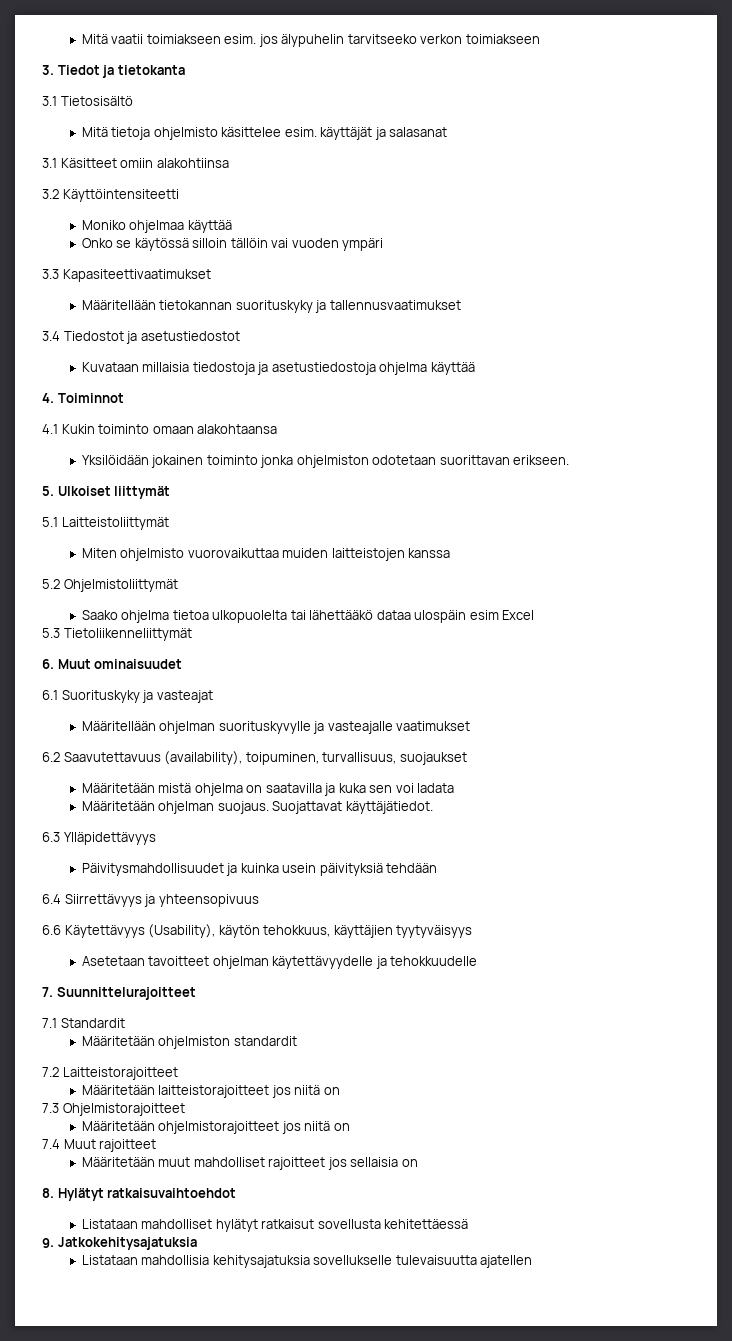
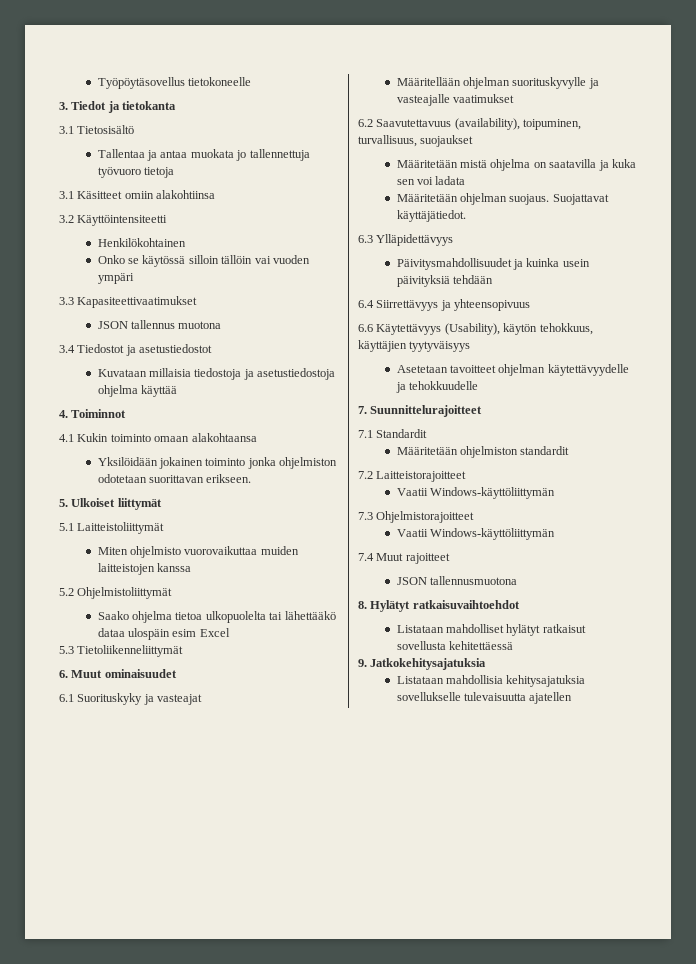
- Mitä vaatii toimiakseen esim. jos älypuhelin tarvitseeko verkon toimiakseen
+ Työpöytäsovellus tietokoneelle
- Mitä tietoja ohjelmisto käsittelee esim. käyttäjät ja salasanat
+ Tallentaa ja antaa muokata jo tallennettuja työvuoro tietoja
- Moniko ohjelmaa käyttää
+ Henkilökohtainen
- Määritellään tietokannan suorituskyky ja tallennusvaatimukset
+ JSON tallennus muotona
  7.2 Laitteistorajoitteet
- Määritetään laitteistorajoitteet jos niitä on
+ Vaatii Windows-käyttöliittymän
  7.3 Ohjelmistorajoitteet
- Määritetään ohjelmistorajoitteet jos niitä on
+ Vaatii Windows-käyttöliittymän
  7.4 Muut rajoitteet
- Määritetään muut mahdolliset rajoitteet jos sellaisia on
+ JSON tallennusmuotona

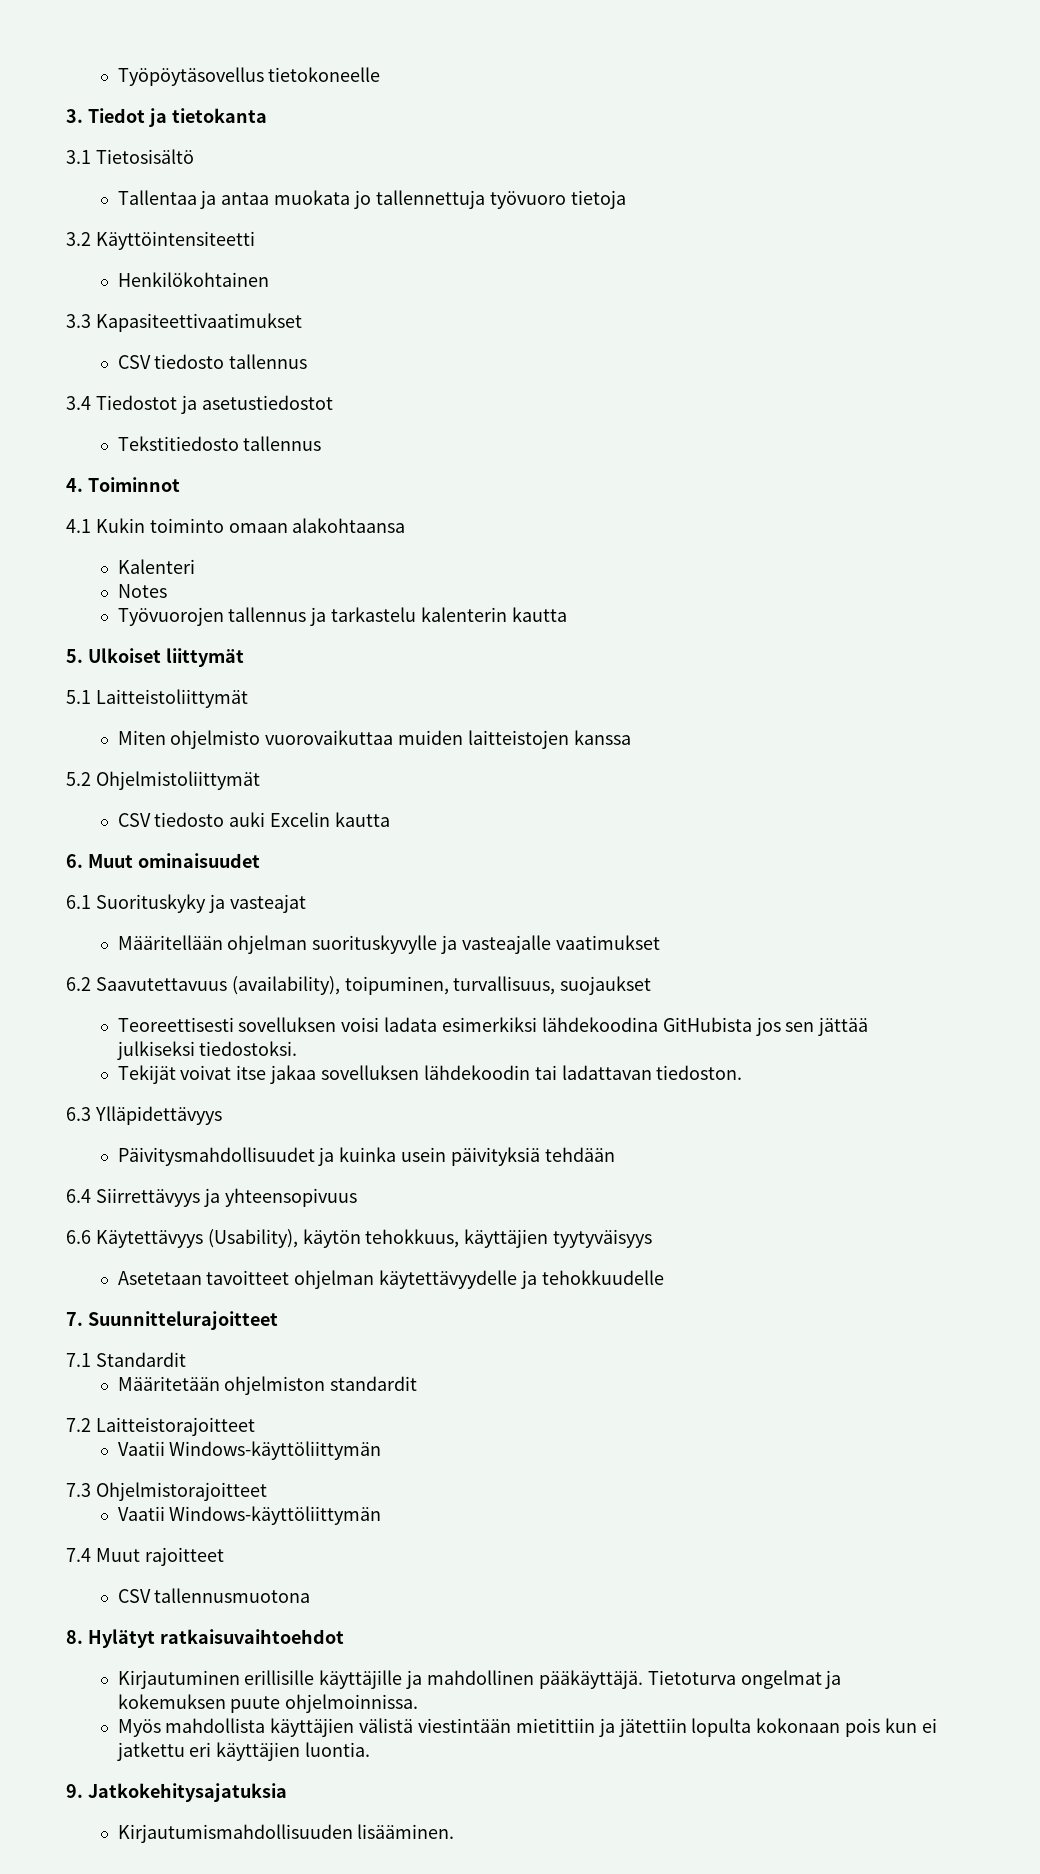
- 3.1 Käsitteet omiin alakohtiinsa
- Onko se käytössä silloin tällöin vai vuoden ympäri
- JSON tallennus muotona
+ CSV tiedosto tallennus
- Kuvataan millaisia tiedostoja ja asetustiedostoja ohjelma käyttää
+ Tekstitiedosto tallennus
- Yksilöidään jokainen toiminto jonka ohjelmiston odotetaan suorittavan erikseen.
+ Kalenteri
+ Notes
+ Työvuorojen tallennus ja tarkastelu kalenterin kautta
- Saako ohjelma tietoa ulkopuolelta tai lähettääkö dataa ulospäin esim Excel
- 5.3 Tietoliikenneliittymät
+ CSV tiedosto auki Excelin kautta
- Määritetään mistä ohjelma on saatavilla ja kuka sen voi ladata
- Määritetään ohjelman suojaus. Suojattavat käyttäjätiedot.
+ Teoreettisesti sovelluksen voisi ladata esimerkiksi lähdekoodina GitHubista jos sen jättää julkiseksi tiedostoksi.
+ Tekijät voivat itse jakaa sovelluksen lähdekoodin tai ladattavan tiedoston.
- JSON tallennusmuotona
+ CSV tallennusmuotona
- Listataan mahdolliset hylätyt ratkaisut sovellusta kehitettäessä
+ Kirjautuminen erillisille käyttäjille ja mahdollinen pääkäyttäjä. Tietoturva ongelmat ja kokemuksen puute ohjelmoinnissa.
+ Myös mahdollista käyttäjien välistä viestintään mietittiin ja jätettiin lopulta kokonaan pois kun ei jatkettu eri käyttäjien luontia.
  9. Jatkokehitysajatuksia
- Listataan mahdollisia kehitysajatuksia sovellukselle tulevaisuutta ajatellen
+ Kirjautumismahdollisuuden lisääminen.

